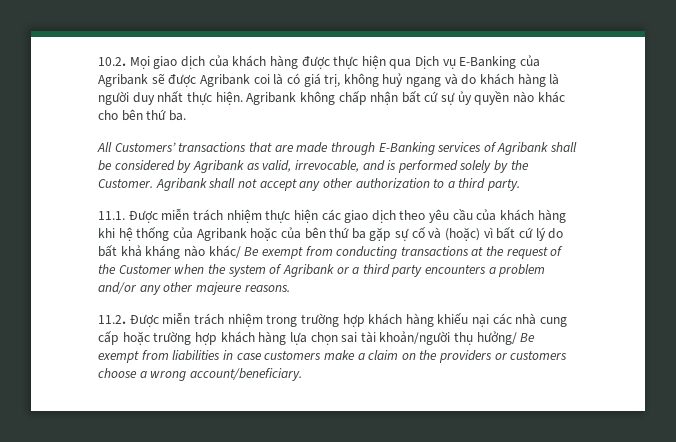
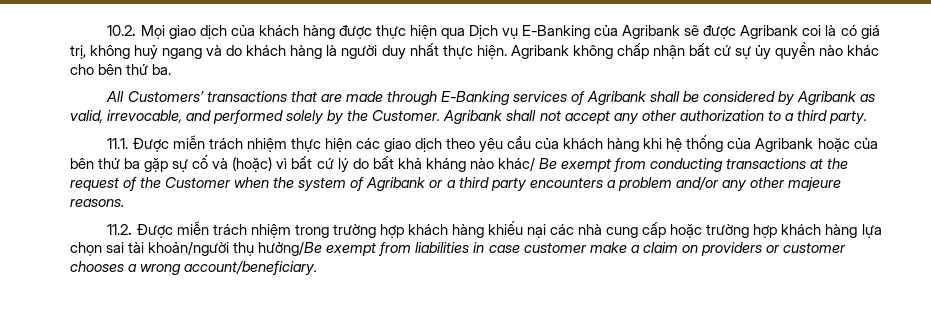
- All Customers’ transactions that are made through E-Banking services of Agribank shall be considered by Agribank as valid, irrevocable, and is performed solely by the Customer.
+ All Customers’ transactions that are made through E-Banking services of Agribank shall be considered by Agribank as valid, irrevocable, and performed solely by the Customer.
- 11.2. Được miễn trách nhiệm trong trường hợp khách hàng khiếu nại các nhà cung cấp hoặc trường hợp khách hàng lựa chọn sai tài khoản/người thụ hưởng/ Be exempt from liabilities in case customers make a claim on the providers or customers choose a wrong account/beneficiary.
+ 11.2. Được miễn trách nhiệm trong trường hợp khách hàng khiếu nại các nhà cung cấp hoặc trường hợp khách hàng lựa chọn sai tài khoản/người thụ hưởng/Be exempt from liabilities in case customer make a claim on providers or customer chooses a wrong account/beneficiary.

